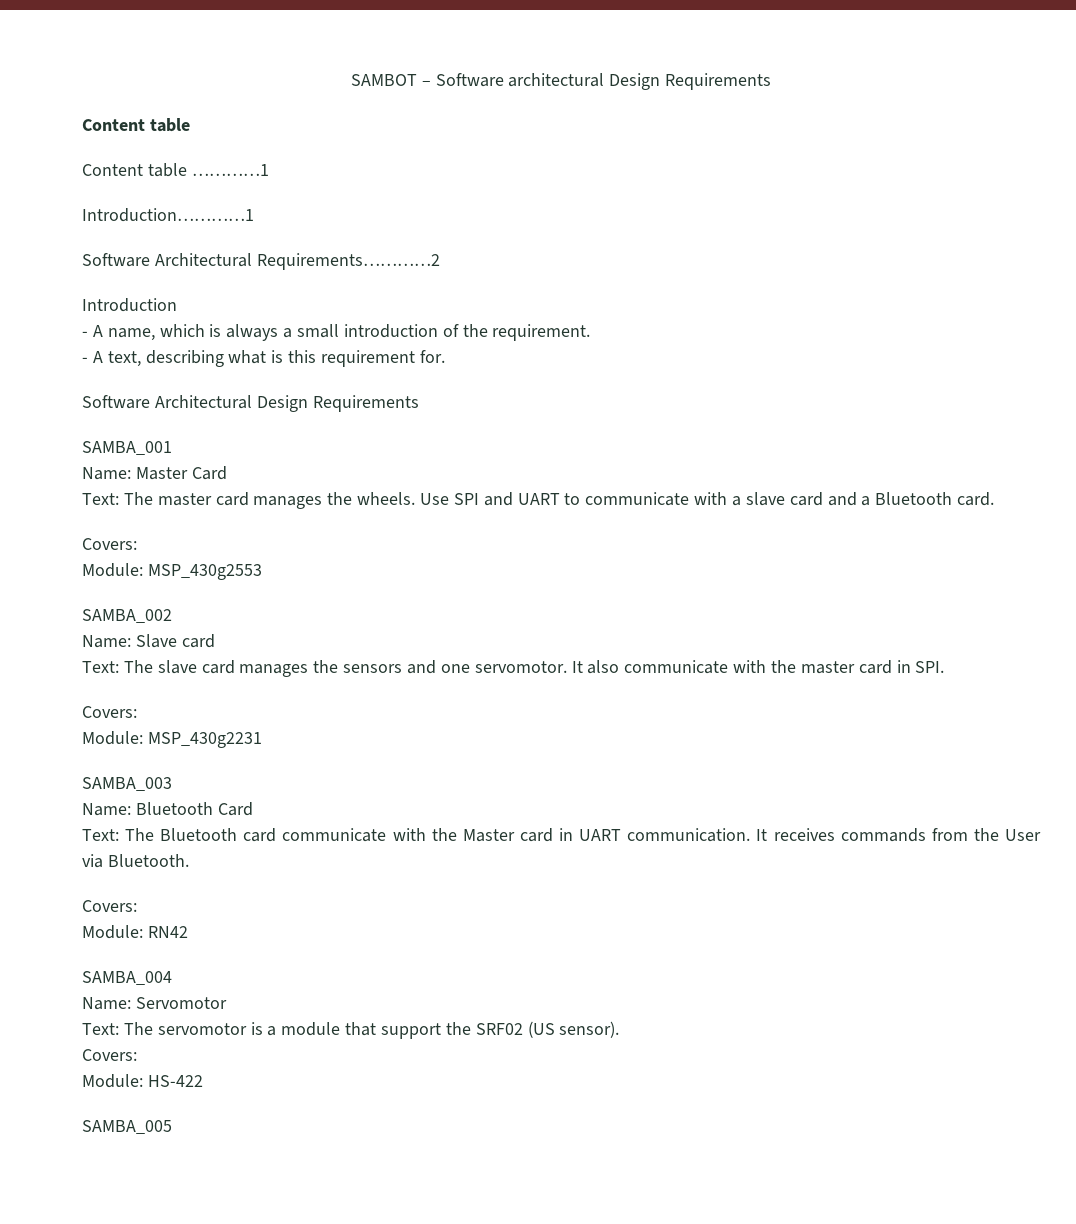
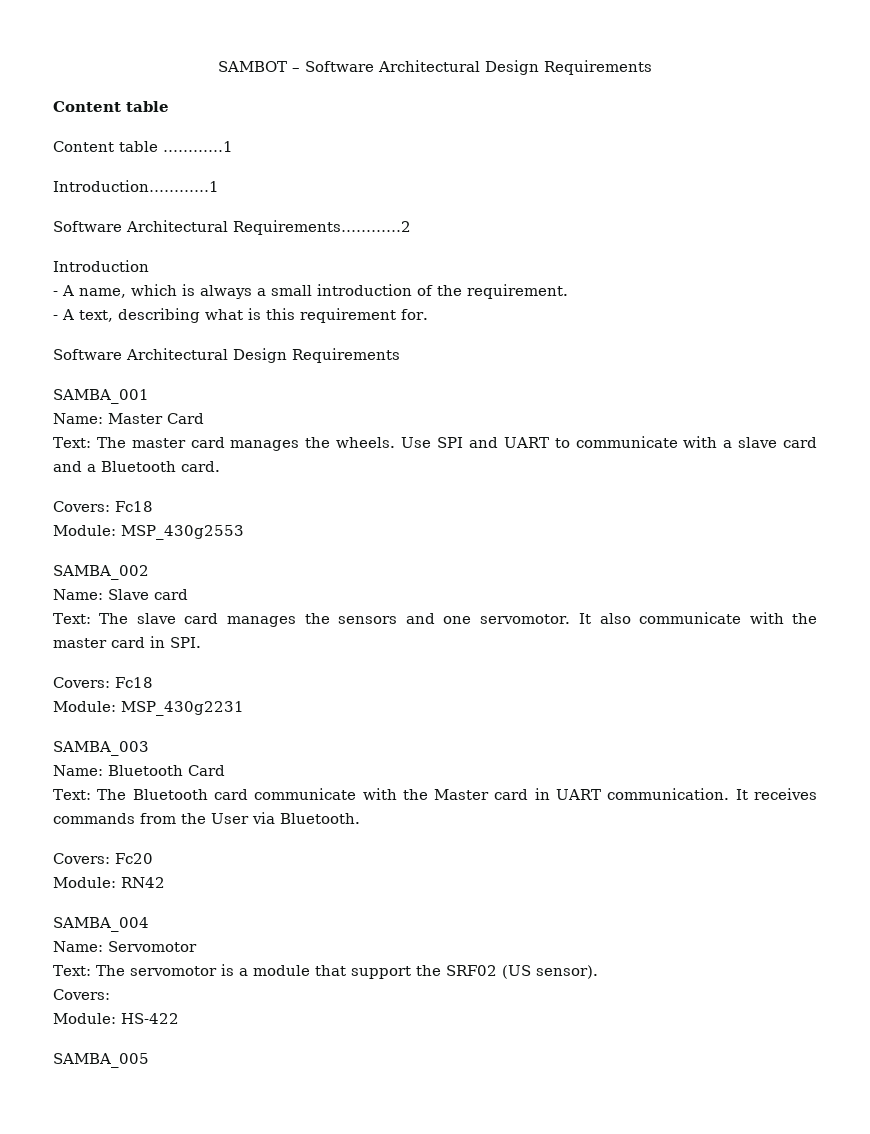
- SAMBOT – Software architectural Design Requirements
+ SAMBOT – Software Architectural Design Requirements
  Use SPI and UART to communicate with a slave card and a Bluetooth card.
- Covers:
+ Covers: Fc18
  It also communicate with the master card in SPI.
- Covers:
+ Covers: Fc18
  It receives commands from the User via Bluetooth.
- Covers:
+ Covers: Fc20

